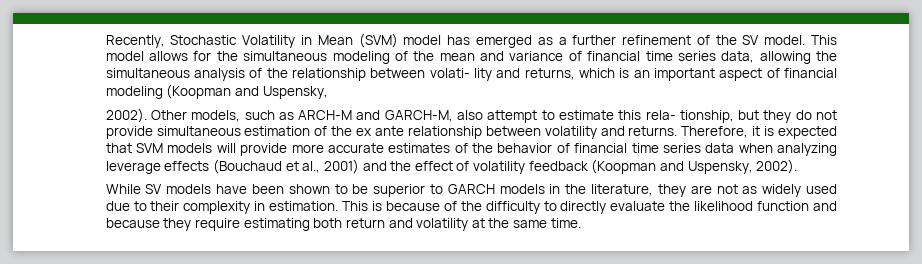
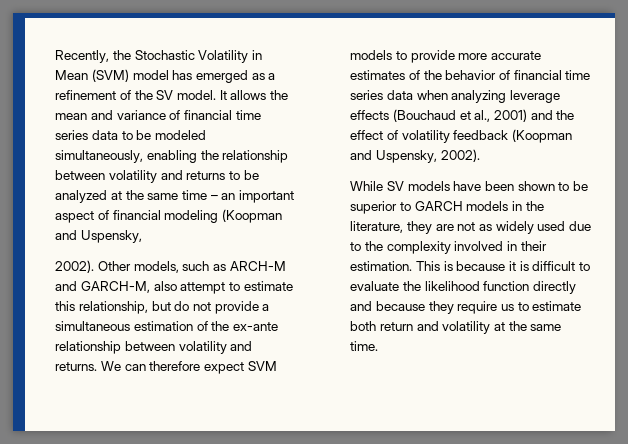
- Recently, Stochastic Volatility in Mean (SVM) model has emerged as a further refinement of the SV model.
+ Recently, the Stochastic Volatility in Mean (SVM) model has emerged as a refinement of the SV model.
- This model allows for the simultaneous modeling of the mean and variance of financial time series data, allowing the simultaneous analysis of the relationship between volati- lity and returns, which is an important aspect of financial modeling (Koopman and Uspensky,
+ It allows the mean and variance of financial time series data to be modeled simultaneously, enabling the relationship between volatility and returns to be analyzed at the same time – an important aspect of financial modeling (Koopman and Uspensky,
- Other models, such as ARCH-M and GARCH-M, also attempt to estimate this rela- tionship, but they do not provide simultaneous estimation of the ex ante relationship between volatility and returns.
+ Other models, such as ARCH-M and GARCH-M, also attempt to estimate this relationship, but do not provide a simultaneous estimation of the ex-ante relationship between volatility and returns.
- Therefore, it is expected that SVM models will provide more accurate estimates of the behavior of financial time series data when analyzing leverage effects (Bouchaud et al., 2001) and the effect of volatility feedback (Koopman and Uspensky, 2002).
+ We can therefore expect SVM models to provide more accurate estimates of the behavior of financial time series data when analyzing leverage effects (Bouchaud et al., 2001) and the effect of volatility feedback (Koopman and Uspensky, 2002).
- While SV models have been shown to be superior to GARCH models in the literature, they are not as widely used due to their complexity in estimation. This is because of the difficulty to directly evaluate the likelihood function and because they require estimating both return and volatility at the same time.
+ While SV models have been shown to be superior to GARCH models in the literature, they are not as widely used due to the complexity involved in their estimation. This is because it is difficult to evaluate the likelihood function directly and because they require us to estimate both return and volatility at the same time.

